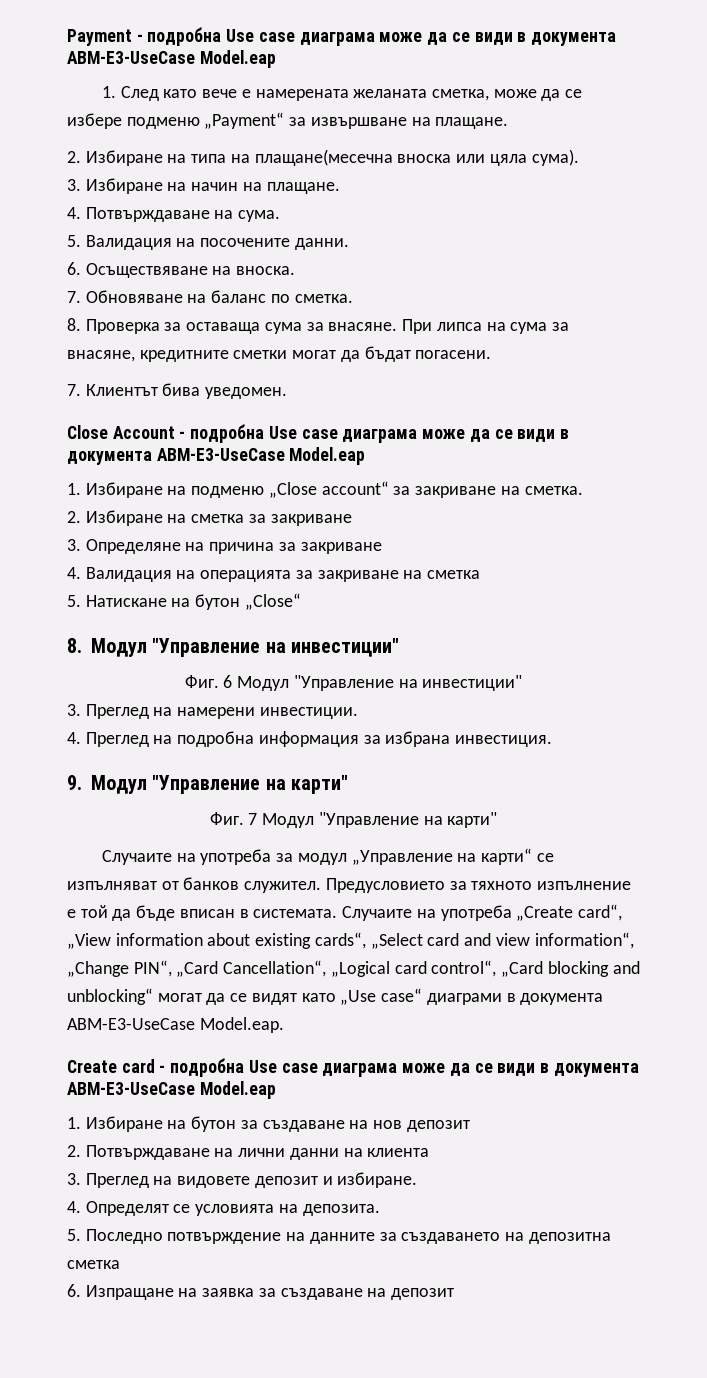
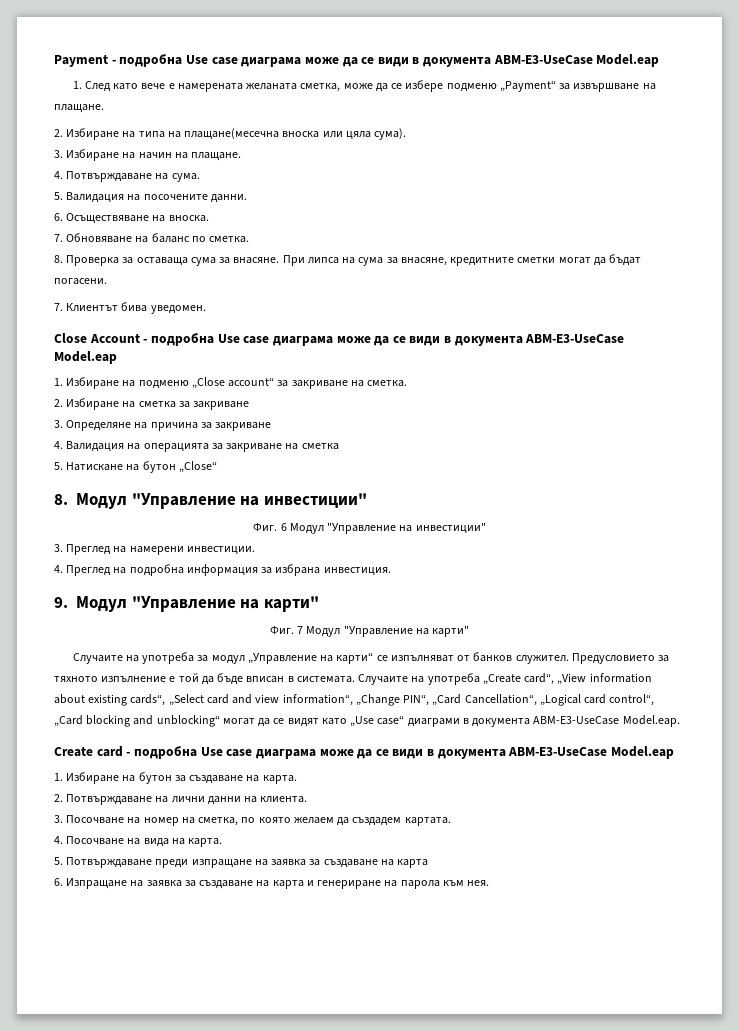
- 1. Избиране на бутон за създаване на нов депозит
+ 1. Избиране на бутон за създаване на карта.
- 2. Потвърждаване на лични данни на клиента
- 3. Преглед на видовете депозит и избиране.
- 4. Определят се условията на депозита.
- 5. Последно потвърждение на данните за създаването на депозитна сметка
+ 2. Потвърждаване на лични данни на клиента.
+ 3. Посочване на номер на сметка, по която желаем да създадем картата.
+ 4. Посочване на вида на карта.
+ 5. Потвърждаване преди изпращане на заявка за създаване на карта
- 6. Изпращане на заявка за създаване на депозит
+ 6. Изпращане на заявка за създаване на карта и генериране на парола към нея.

